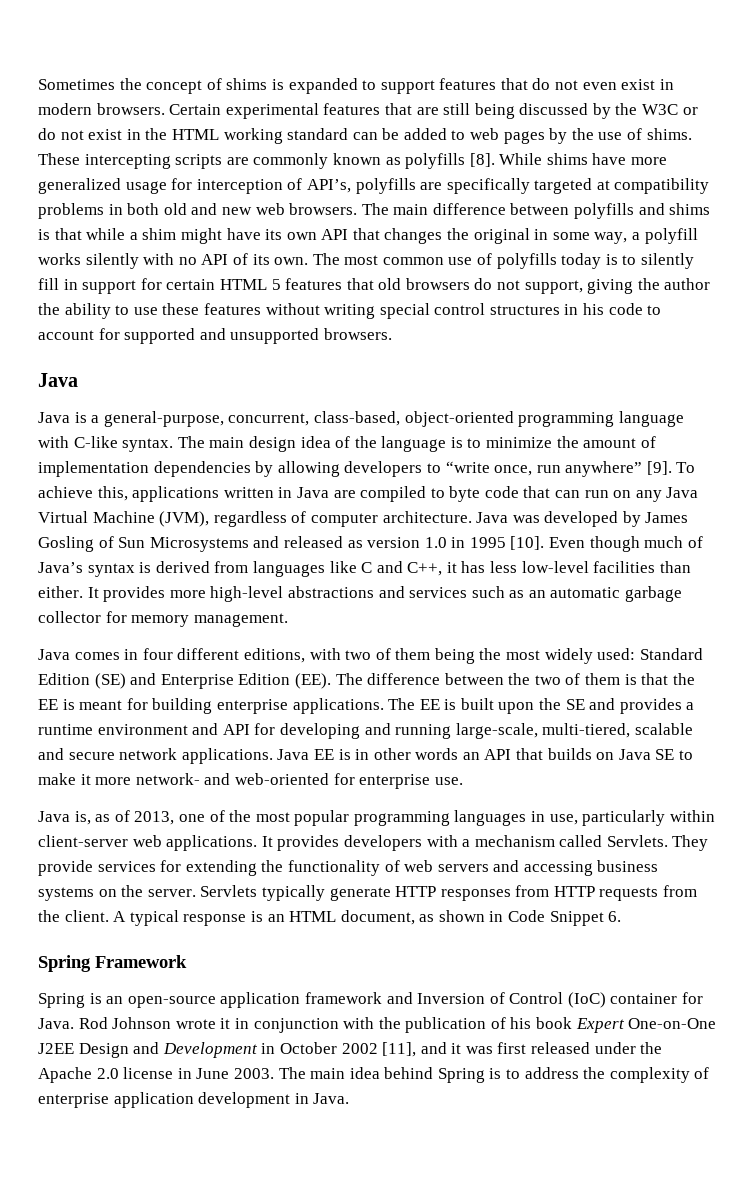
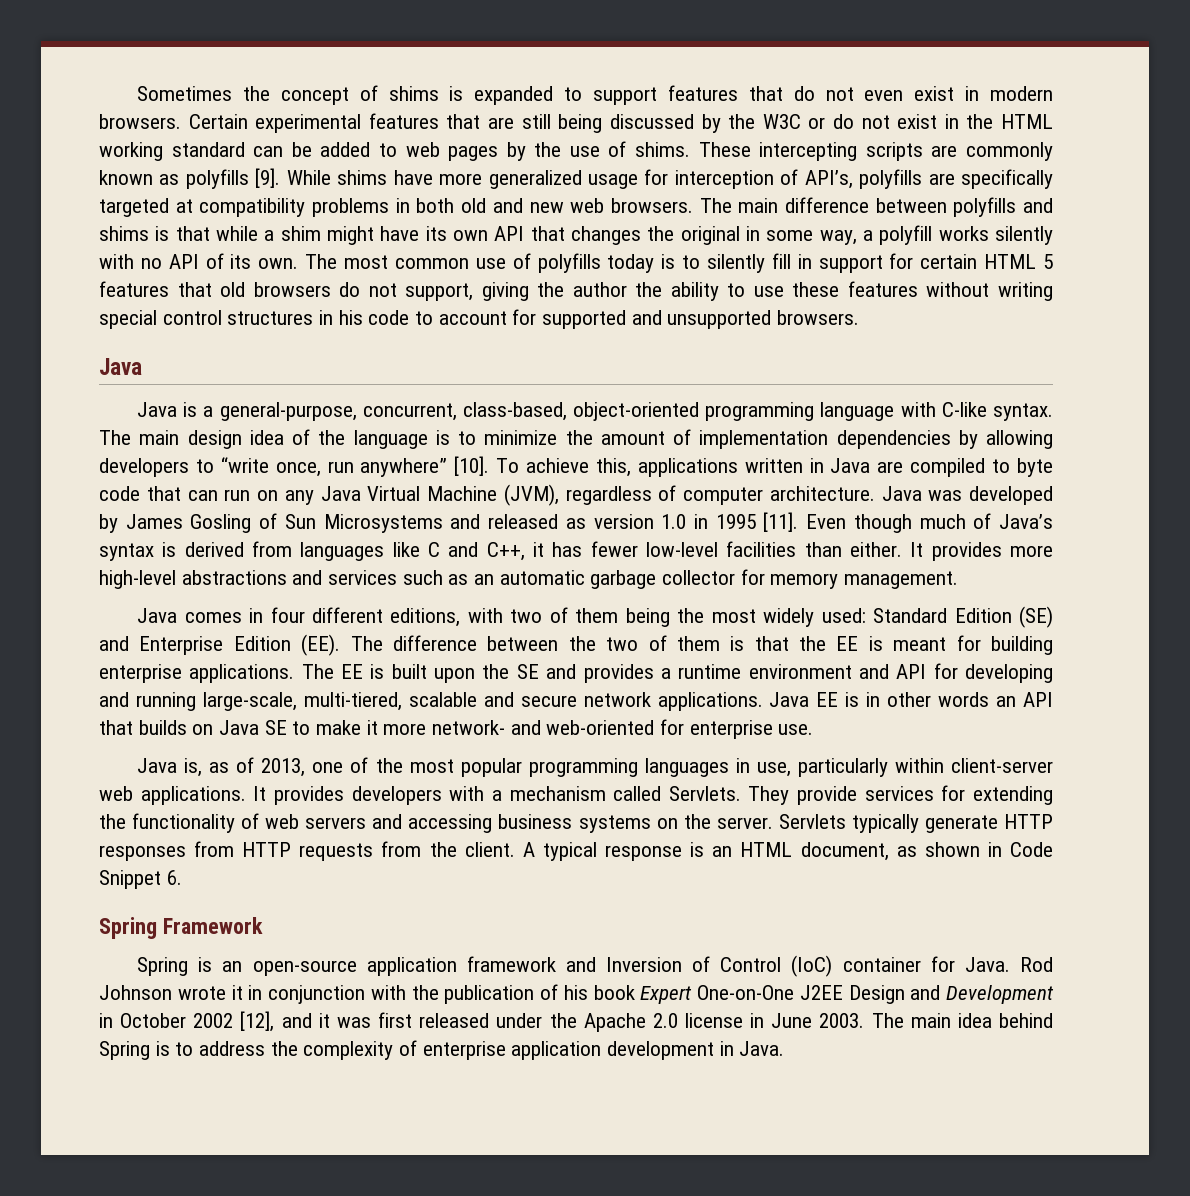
- These intercepting scripts are commonly known as polyfills [8].
+ These intercepting scripts are commonly known as polyfills [9].
- The main design idea of the language is to minimize the amount of implementation dependencies by allowing developers to “write once, run anywhere” [9].
+ The main design idea of the language is to minimize the amount of implementation dependencies by allowing developers to “write once, run anywhere” [10].
- Java was developed by James Gosling of Sun Microsystems and released as version 1.0 in 1995 [10].
+ Java was developed by James Gosling of Sun Microsystems and released as version 1.0 in 1995 [11].
- Even though much of Java’s syntax is derived from languages like C and C++, it has less low-level facilities than either.
+ Even though much of Java’s syntax is derived from languages like C and C++, it has fewer low-level facilities than either.
- Rod Johnson wrote it in conjunction with the publication of his book Expert One-on-One J2EE Design and Development in October 2002 [11], and it was first released under the Apache 2.0 license in June 2003.
+ Rod Johnson wrote it in conjunction with the publication of his book Expert One-on-One J2EE Design and Development in October 2002 [12], and it was first released under the Apache 2.0 license in June 2003.

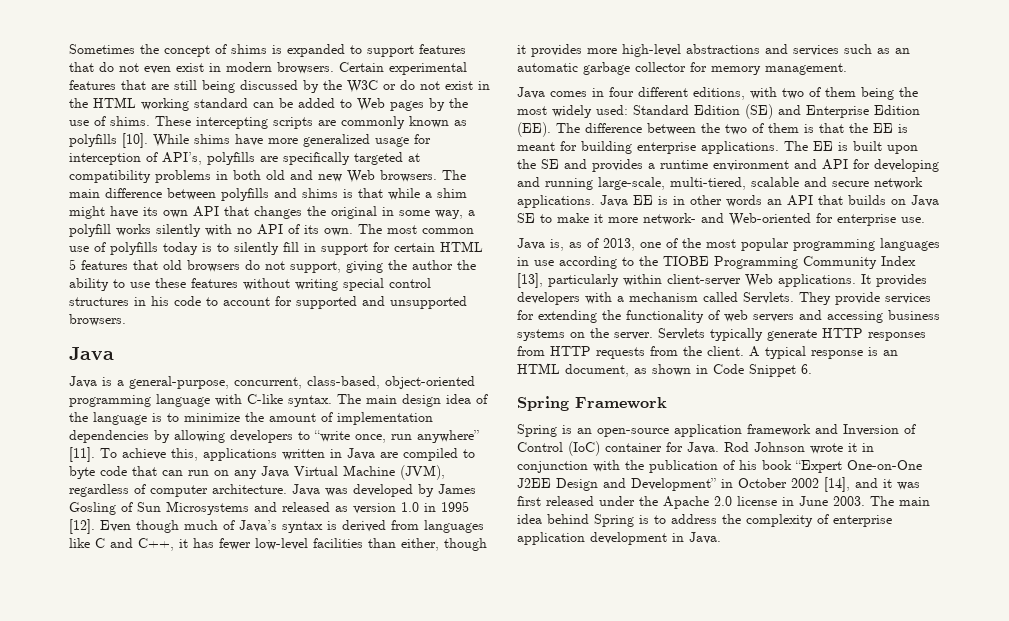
- Certain experimental features that are still being discussed by the W3C or do not exist in the HTML working standard can be added to web pages by the use of shims.
+ Certain experimental features that are still being discussed by the W3C or do not exist in the HTML working standard can be added to Web pages by the use of shims.
- These intercepting scripts are commonly known as polyfills [9].
+ These intercepting scripts are commonly known as polyfills [10].
- While shims have more generalized usage for interception of API’s, polyfills are specifically targeted at compatibility problems in both old and new web browsers.
+ While shims have more generalized usage for interception of API’s, polyfills are specifically targeted at compatibility problems in both old and new Web browsers.
- The main design idea of the language is to minimize the amount of implementation dependencies by allowing developers to “write once, run anywhere” [10].
+ The main design idea of the language is to minimize the amount of implementation dependencies by allowing developers to “write once, run anywhere” [11].
- Java was developed by James Gosling of Sun Microsystems and released as version 1.0 in 1995 [11].
+ Java was developed by James Gosling of Sun Microsystems and released as version 1.0 in 1995 [12].
- Even though much of Java’s syntax is derived from languages like C and C++, it has fewer low-level facilities than either. It provides more high-level abstractions and services such as an automatic garbage collector for memory management.
+ Even though much of Java’s syntax is derived from languages like C and C++, it has fewer low-level facilities than either, though it provides more high-level abstractions and services such as an automatic garbage collector for memory management.
- Java EE is in other words an API that builds on Java SE to make it more network- and web-oriented for enterprise use.
+ Java EE is in other words an API that builds on Java SE to make it more network- and Web-oriented for enterprise use.
- Java is, as of 2013, one of the most popular programming languages in use, particularly within client-server web applications.
+ Java is, as of 2013, one of the most popular programming languages in use according to the TIOBE Programming Community Index [13], particularly within client-server Web applications.
- Rod Johnson wrote it in conjunction with the publication of his book Expert One-on-One J2EE Design and Development in October 2002 [12], and it was first released under the Apache 2.0 license in June 2003.
+ Rod Johnson wrote it in conjunction with the publication of his book “Expert One-on-One J2EE Design and Development” in October 2002 [14], and it was first released under the Apache 2.0 license in June 2003.

